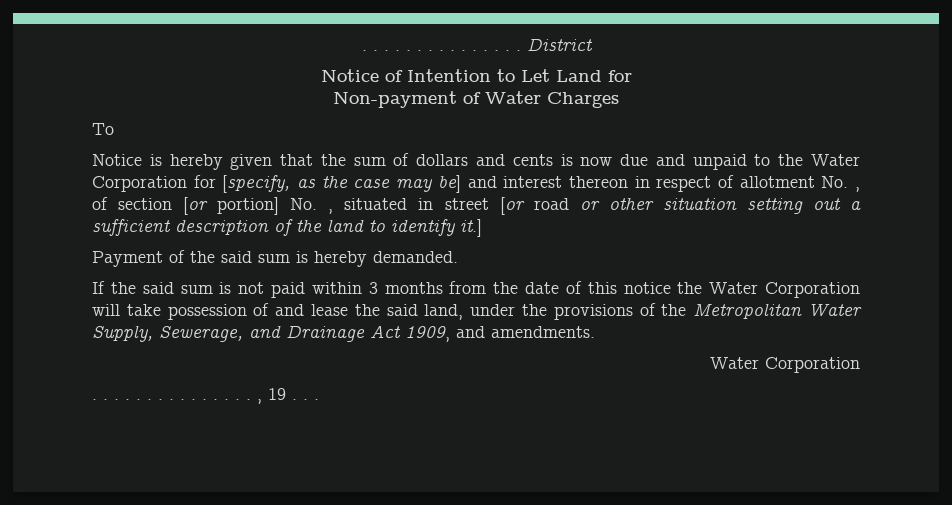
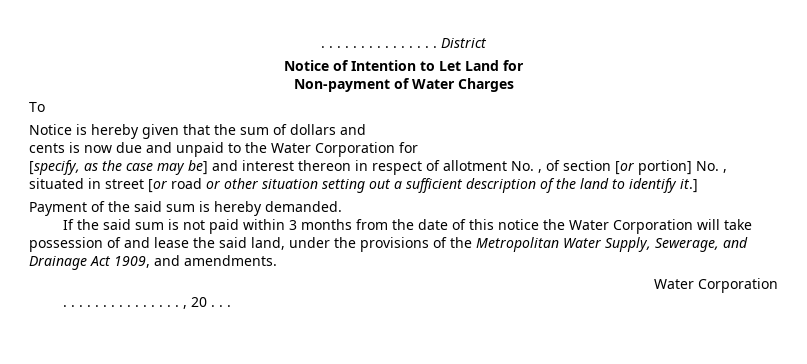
- Notice is hereby given that the sum of dollars and cents is now due and unpaid to the Water Corporation for [specify, as the case may be] and interest thereon in respect of allotment No. , of section [or portion] No. , situated in street [or road or other situation setting out a sufficient description of the land to identify it.]
+ Notice is hereby given that the sum of dollars and
+ cents is now due and unpaid to the Water Corporation for
+ [specify, as the case may be] and interest thereon in respect of allotment No. , of section [or portion] No. , situated in street [or road or other situation setting out a sufficient description of the land to identify it.]
- . . . . . . . . . . . . . . . , 19 . . .
+ . . . . . . . . . . . . . . . , 20 . . .

